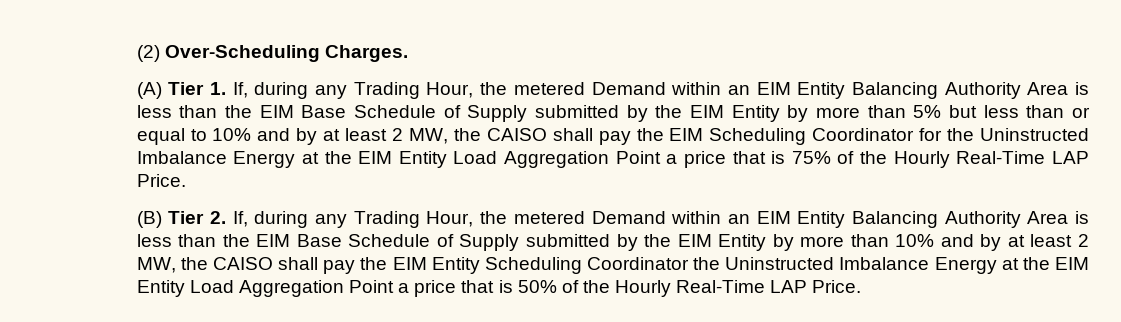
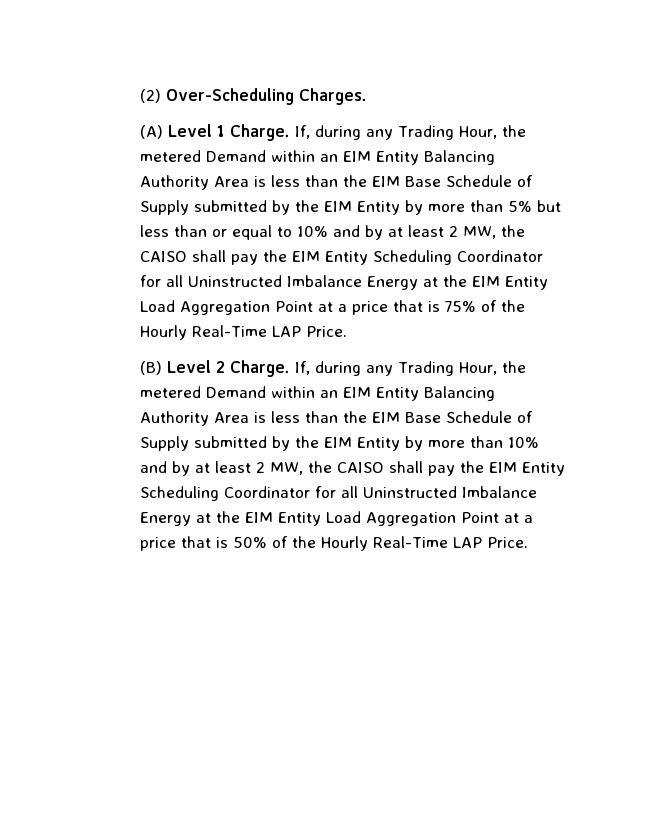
- (A) Tier 1. If, during any Trading Hour, the metered Demand within an EIM Entity Balancing Authority Area is less than the EIM Base Schedule of Supply submitted by the EIM Entity by more than 5% but less than or equal to 10% and by at least 2 MW, the CAISO shall pay the EIM Scheduling Coordinator for the Uninstructed Imbalance Energy at the EIM Entity Load Aggregation Point a price that is 75% of the Hourly Real-Time LAP Price.
+ (A) Level 1 Charge. If, during any Trading Hour, the metered Demand within an EIM Entity Balancing Authority Area is less than the EIM Base Schedule of Supply submitted by the EIM Entity by more than 5% but less than or equal to 10% and by at least 2 MW, the CAISO shall pay the EIM Entity Scheduling Coordinator for all Uninstructed Imbalance Energy at the EIM Entity Load Aggregation Point at a price that is 75% of the Hourly Real-Time LAP Price.
- (B) Tier 2. If, during any Trading Hour, the metered Demand within an EIM Entity Balancing Authority Area is less than the EIM Base Schedule of Supply submitted by the EIM Entity by more than 10% and by at least 2 MW, the CAISO shall pay the EIM Entity Scheduling Coordinator the Uninstructed Imbalance Energy at the EIM Entity Load Aggregation Point a price that is 50% of the Hourly Real-Time LAP Price.
+ (B) Level 2 Charge. If, during any Trading Hour, the metered Demand within an EIM Entity Balancing Authority Area is less than the EIM Base Schedule of Supply submitted by the EIM Entity by more than 10% and by at least 2 MW, the CAISO shall pay the EIM Entity Scheduling Coordinator for all Uninstructed Imbalance Energy at the EIM Entity Load Aggregation Point at a price that is 50% of the Hourly Real-Time LAP Price.

